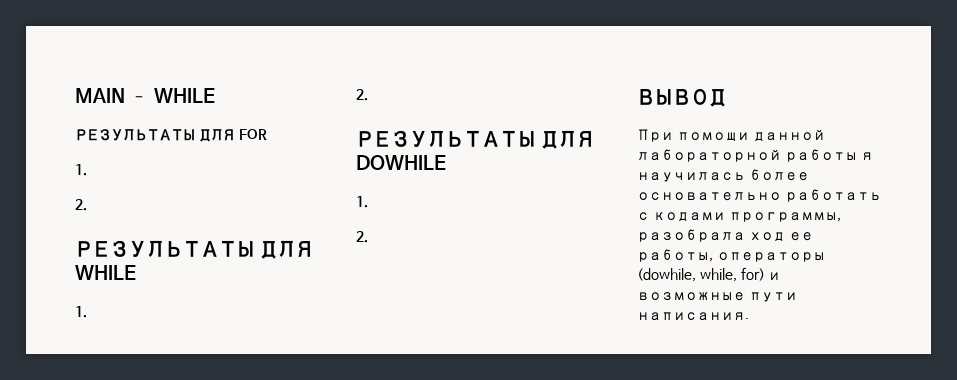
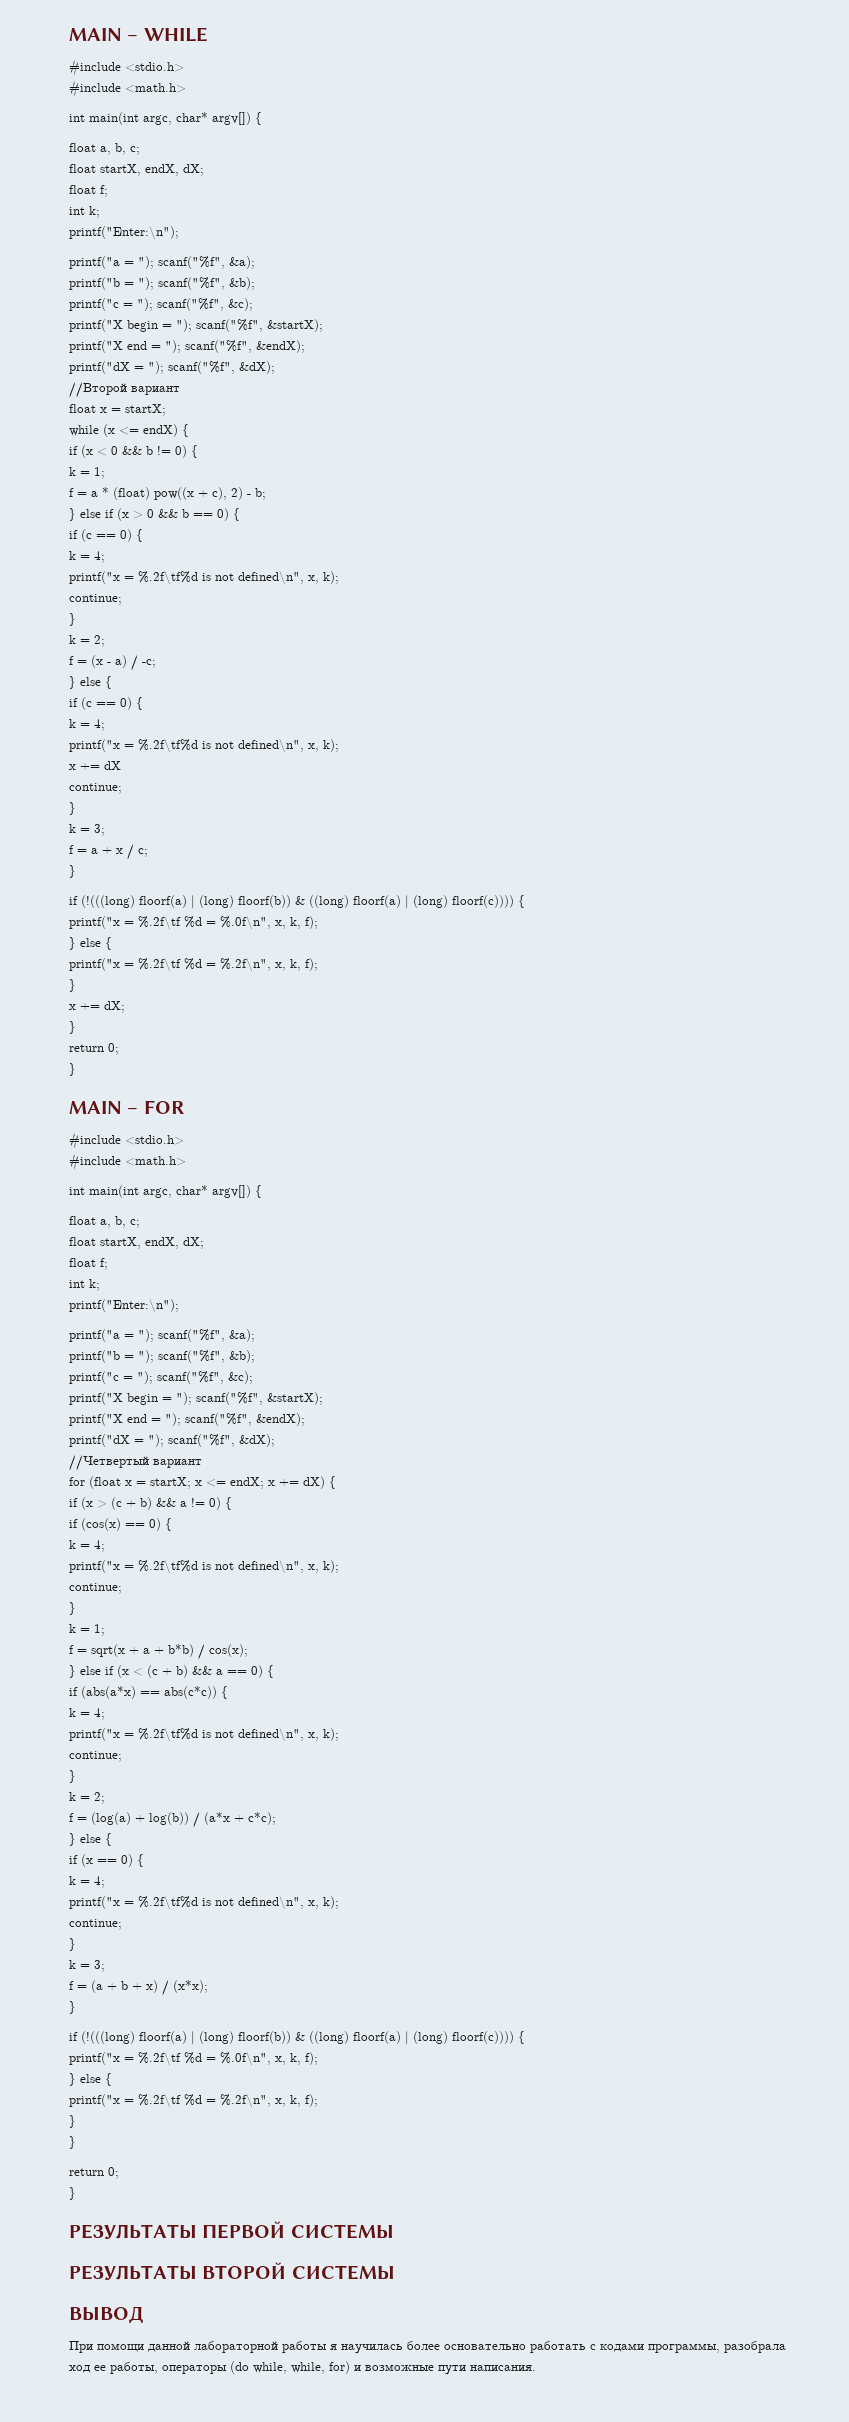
  MAIN – WHILE
- РЕЗУЛЬТАТЫ ДЛЯ FOR
- 1.
- 2.
- РЕЗУЛЬТАТЫ ДЛЯ WHILE
- 1.
- 2.
- РЕЗУЛЬТАТЫ ДЛЯ DOWHILE
- 1.
- 2.
+ #include <stdio.h>
+ #include <math.h>
+ int main(int argc, char* argv[]) {
+ float a, b, c;
+ float startX, endX, dX;
+ float f;
+ int k;
+ printf("Enter:\n");
+ printf("a = "); scanf("%f", &a);
+ printf("b = "); scanf("%f", &b);
+ printf("c = "); scanf("%f", &c);
+ printf("X begin = "); scanf("%f", &startX);
+ printf("X end = "); scanf("%f", &endX);
+ printf("dX = "); scanf("%f", &dX);
+ //Второй вариант
+ float x = startX;
+ while (x <= endX) {
+ if (x < 0 && b != 0) {
+ k = 1;
+ f = a * (float) pow((x + c), 2) - b;
+ } else if (x > 0 && b == 0) {
+ if (c == 0) {
+ k = 4;
+ printf("x = %.2f\tf%d is not defined\n", x, k);
+ continue;
+ }
+ k = 2;
+ f = (x - a) / -c;
+ } else {
+ if (c == 0) {
+ k = 4;
+ printf("x = %.2f\tf%d is not defined\n", x, k);
+ x += dX
+ continue;
+ }
+ k = 3;
+ f = a + x / c;
+ }
+ if (!(((long) floorf(a) | (long) floorf(b)) & ((long) floorf(a) | (long) floorf(c)))) {
+ printf("x = %.2f\tf %d = %.0f\n", x, k, f);
+ } else {
+ printf("x = %.2f\tf %d = %.2f\n", x, k, f);
+ }
+ x += dX;
+ }
+ return 0;
+ }
+ MAIN – FOR
+ #include <stdio.h>
+ #include <math.h>
+ int main(int argc, char* argv[]) {
+ float a, b, c;
+ float startX, endX, dX;
+ float f;
+ int k;
+ printf("Enter:\n");
+ printf("a = "); scanf("%f", &a);
+ printf("b = "); scanf("%f", &b);
+ printf("c = "); scanf("%f", &c);
+ printf("X begin = "); scanf("%f", &startX);
+ printf("X end = "); scanf("%f", &endX);
+ printf("dX = "); scanf("%f", &dX);
+ //Четвертый вариант
+ for (float x = startX; x <= endX; x += dX) {
+ if (x > (c + b) && a != 0) {
+ if (cos(x) == 0) {
+ k = 4;
+ printf("x = %.2f\tf%d is not defined\n", x, k);
+ continue;
+ }
+ k = 1;
+ f = sqrt(x + a + b*b) / cos(x);
+ } else if (x < (c + b) && a == 0) {
+ if (abs(a*x) == abs(c*c)) {
+ k = 4;
+ printf("x = %.2f\tf%d is not defined\n", x, k);
+ continue;
+ }
+ k = 2;
+ f = (log(a) + log(b)) / (a*x + c*c);
+ } else {
+ if (x == 0) {
+ k = 4;
+ printf("x = %.2f\tf%d is not defined\n", x, k);
+ continue;
+ }
+ k = 3;
+ f = (a + b + x) / (x*x);
+ }
+ if (!(((long) floorf(a) | (long) floorf(b)) & ((long) floorf(a) | (long) floorf(c)))) {
+ printf("x = %.2f\tf %d = %.0f\n", x, k, f);
+ } else {
+ printf("x = %.2f\tf %d = %.2f\n", x, k, f);
+ }
+ }
+ return 0;
+ }
+ РЕЗУЛЬТАТЫ ПЕРВОЙ СИСТЕМЫ
+ РЕЗУЛЬТАТЫ ВТОРОЙ СИСТЕМЫ
- При помощи данной лабораторной работы я научилась более основательно работать с кодами программы, разобрала ход ее работы, операторы (dowhile, while, for) и возможные пути написания.
+ При помощи данной лабораторной работы я научилась более основательно работать с кодами программы, разобрала ход ее работы, операторы (do while, while, for) и возможные пути написания.

